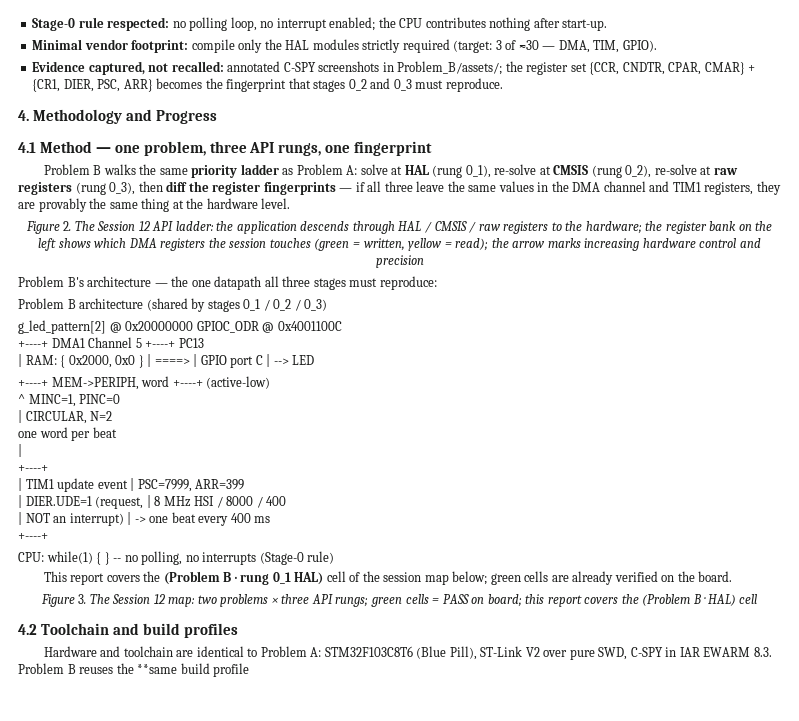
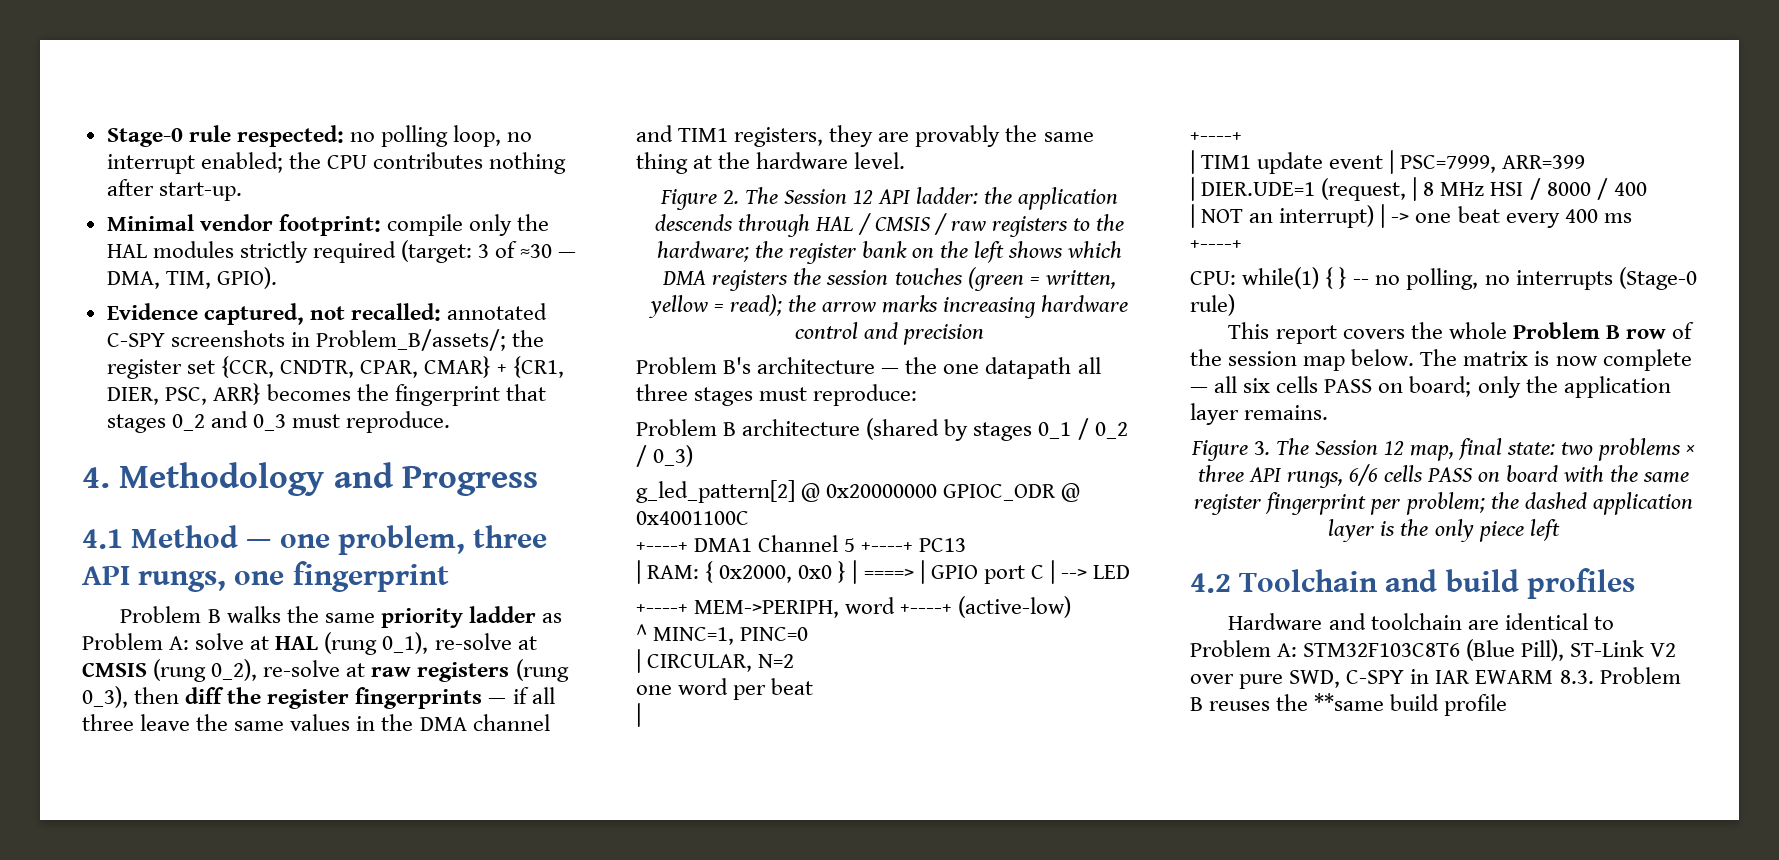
- This report covers the (Problem B · rung 0_1 HAL) cell of the session map below; green cells are already verified on the board.
+ This report covers the whole Problem B row of the session map below. The matrix is now complete — all six cells PASS on board; only the application layer remains.
- Figure 3. The Session 12 map: two problems × three API rungs; green cells = PASS on board; this report covers the (Problem B · HAL) cell
+ Figure 3. The Session 12 map, final state: two problems × three API rungs, 6/6 cells PASS on board with the same register fingerprint per problem; the dashed application layer is the only piece left

